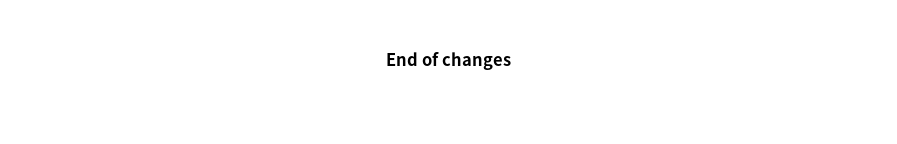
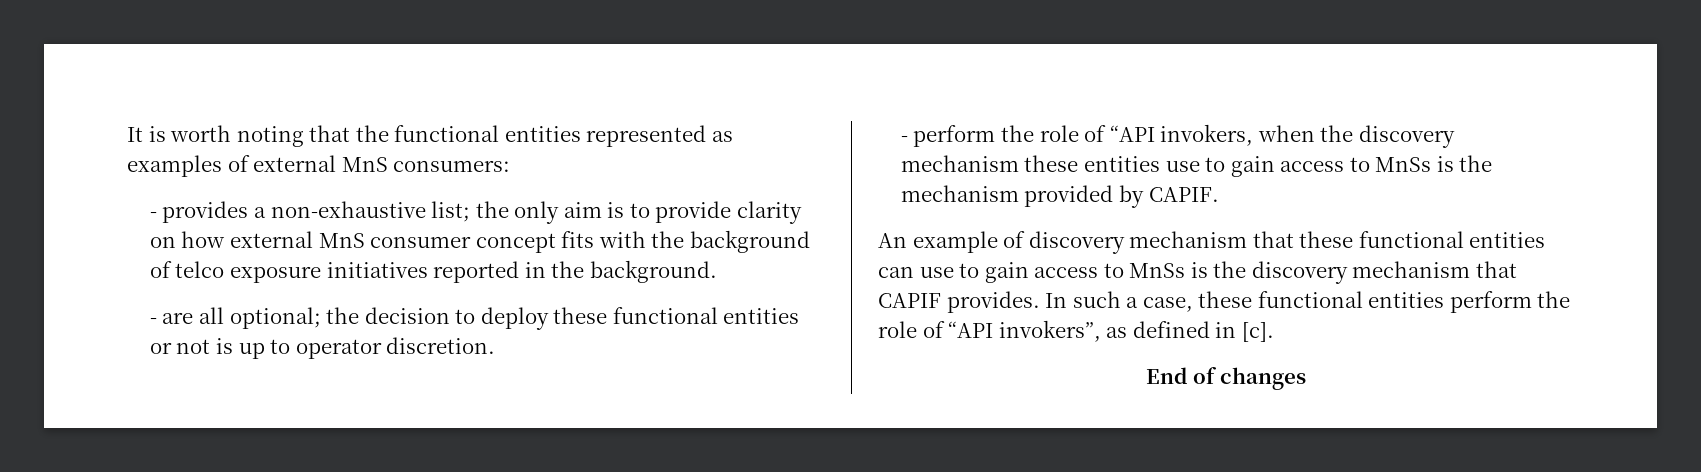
+ It is worth noting that the functional entities represented as examples of external MnS consumers:
+ - provides a non-exhaustive list; the only aim is to provide clarity on how external MnS consumer concept fits with the background of telco exposure initiatives reported in the background.
+ - are all optional; the decision to deploy these functional entities or not is up to operator discretion.
+ - perform the role of “API invokers, when the discovery mechanism these entities use to gain access to MnSs is the mechanism provided by CAPIF.
+ An example of discovery mechanism that these functional entities can use to gain access to MnSs is the discovery mechanism that CAPIF provides. In such a case, these functional entities perform the role of “API invokers”, as defined in [c].

